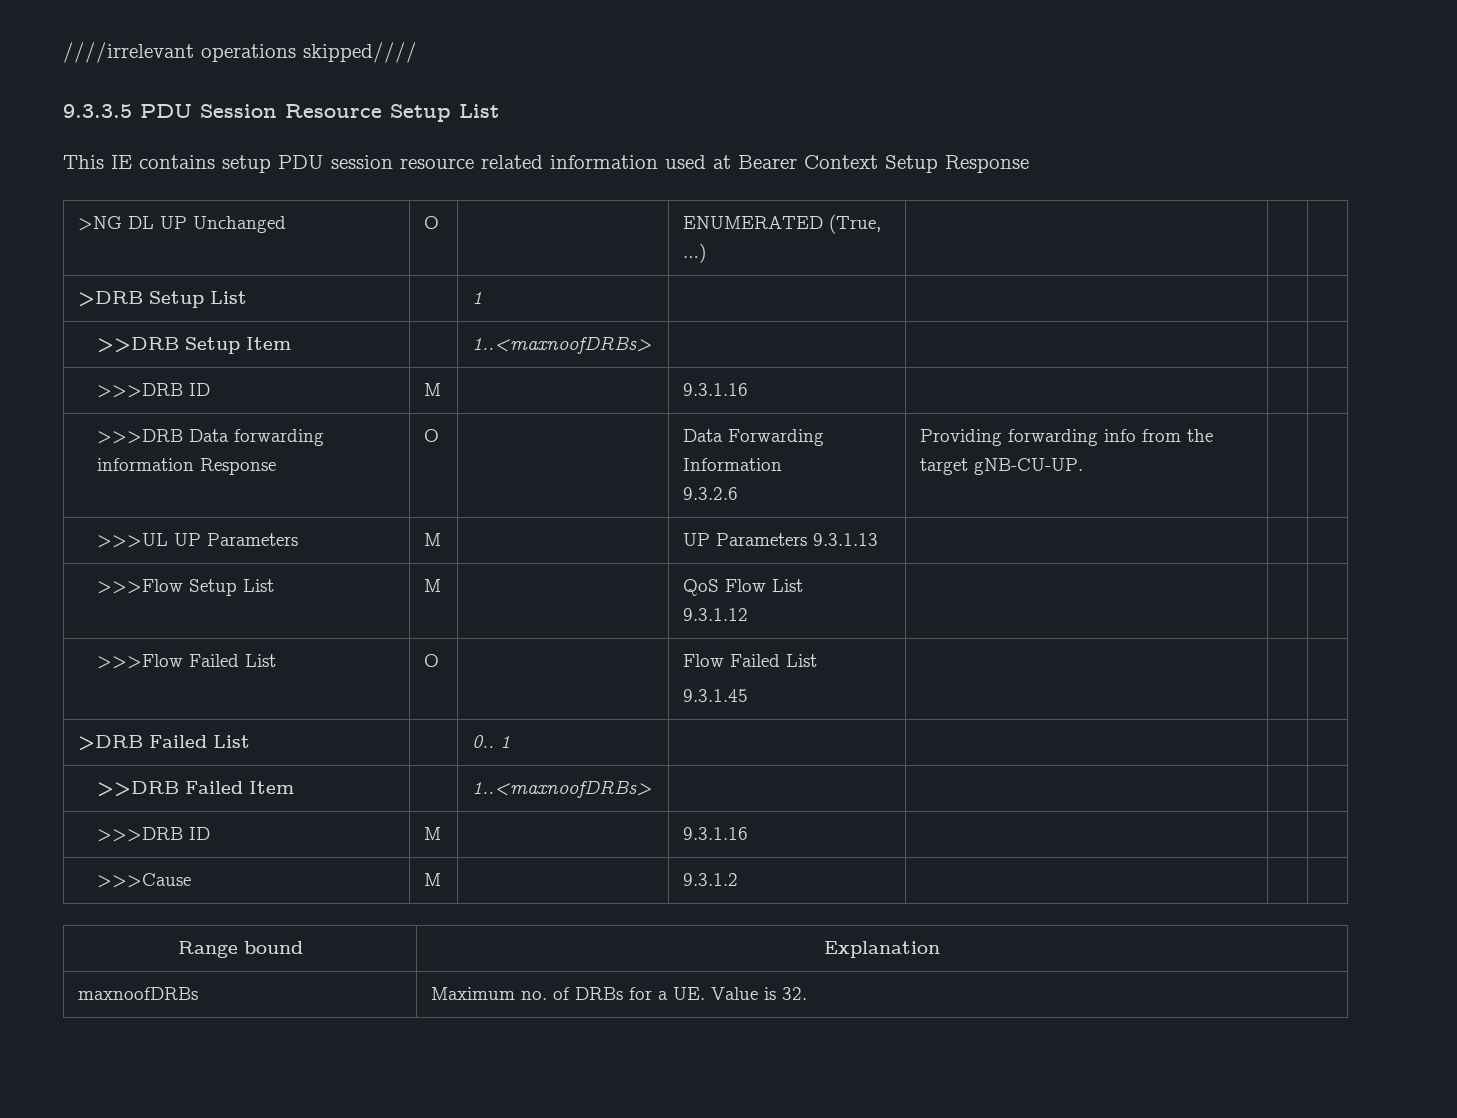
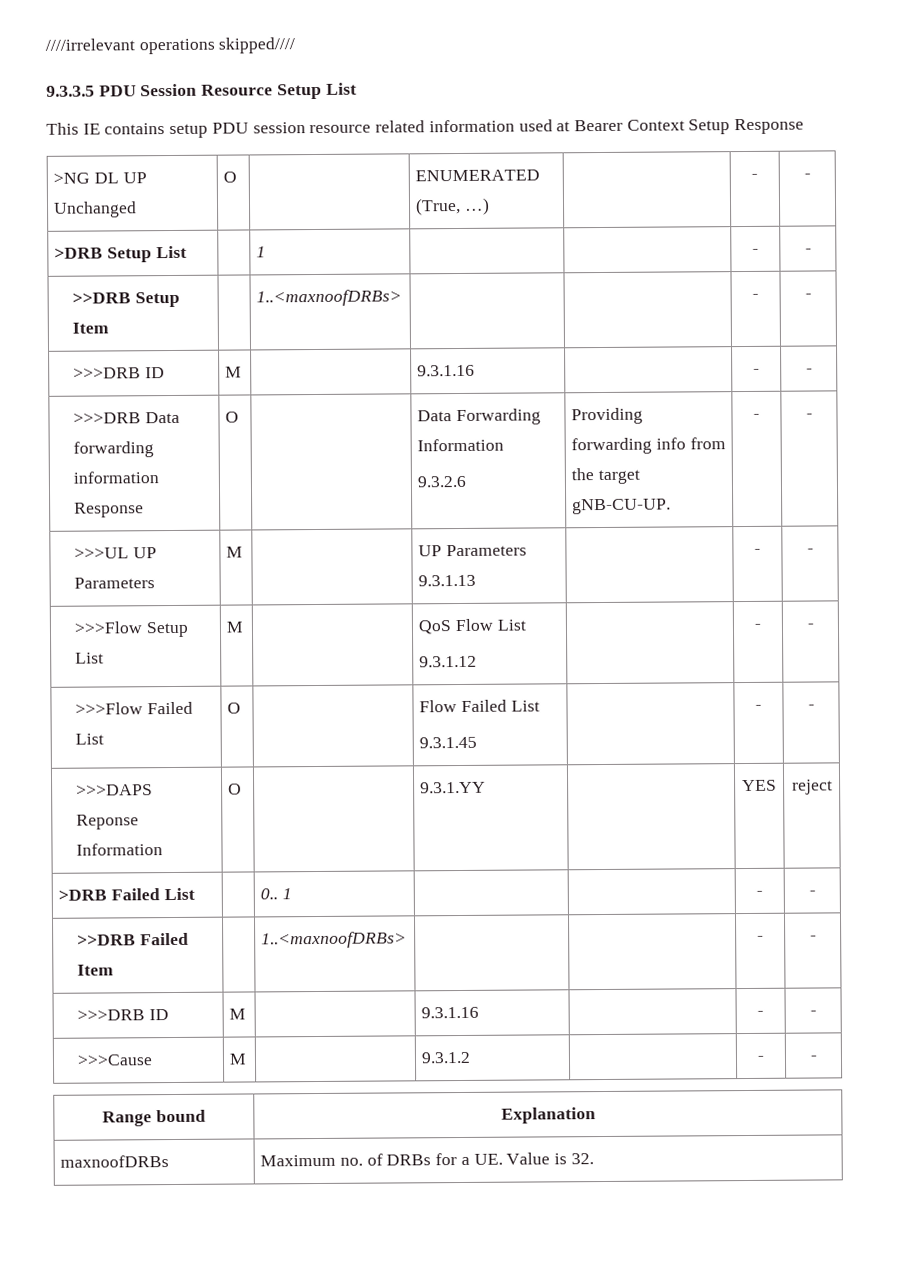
- >NG DL UP Unchanged | O | | ENUMERATED (True, …) | | |
+ >NG DL UP Unchanged | O | | ENUMERATED (True, …) | | - | -
- >DRB Setup List | | 1 | | | |
+ >DRB Setup List | | 1 | | | - | -
- >>DRB Setup Item | | 1..<maxnoofDRBs> | | | |
- >>>DRB ID | M | | 9.3.1.16 | | |
+ >>DRB Setup Item | | 1..<maxnoofDRBs> | | | - | -
+ >>>DRB ID | M | | 9.3.1.16 | | - | -
  >>>DRB Data forwarding information Response | O | | Data Forwarding Information
- 9.3.2.6 | Providing forwarding info from the target gNB-CU-UP. | |
+ 9.3.2.6 | Providing forwarding info from the target gNB-CU-UP. | - | -
- >>>UL UP Parameters | M | | UP Parameters 9.3.1.13 | | |
+ >>>UL UP Parameters | M | | UP Parameters 9.3.1.13 | | - | -
  >>>Flow Setup List | M | | QoS Flow List
- 9.3.1.12 | | |
+ 9.3.1.12 | | - | -
  >>>Flow Failed List | O | | Flow Failed List
- 9.3.1.45 | | |
+ 9.3.1.45 | | - | -
+ >>>DAPS Reponse Information | O | | 9.3.1.YY | | YES | reject
- >DRB Failed List | | 0.. 1 | | | |
+ >DRB Failed List | | 0.. 1 | | | - | -
- >>DRB Failed Item | | 1..<maxnoofDRBs> | | | |
- >>>DRB ID | M | | 9.3.1.16 | | |
+ >>DRB Failed Item | | 1..<maxnoofDRBs> | | | - | -
+ >>>DRB ID | M | | 9.3.1.16 | | - | -
- >>>Cause | M | | 9.3.1.2 | | |
+ >>>Cause | M | | 9.3.1.2 | | - | -

